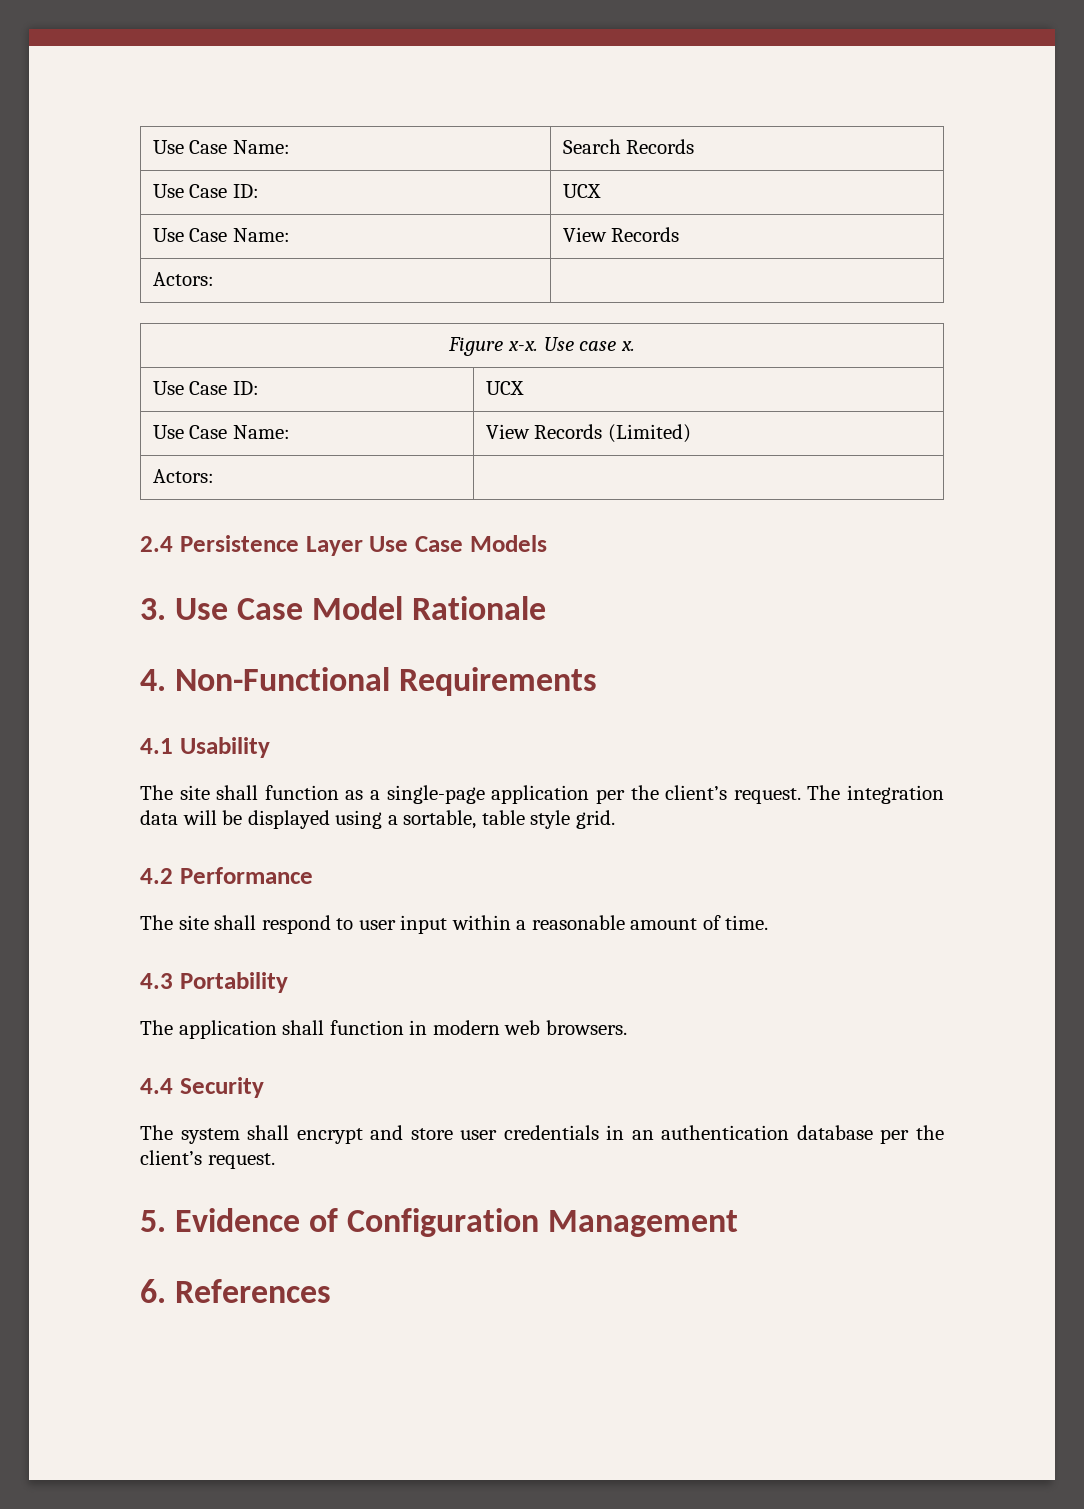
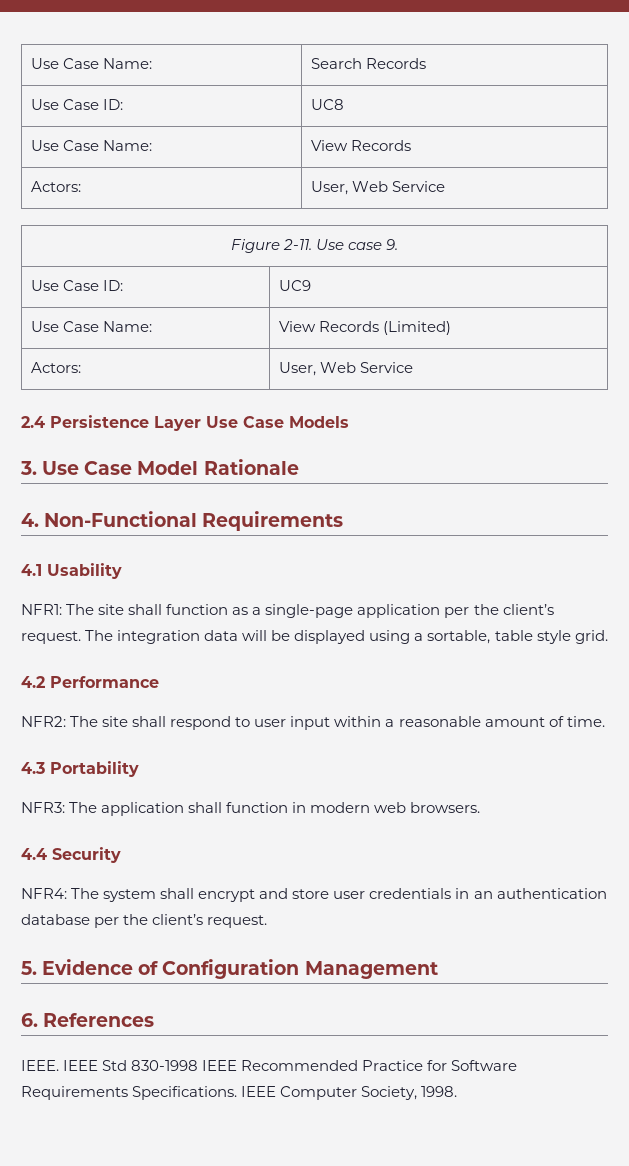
  Use Case Name: | Search Records
- Use Case ID: | UCX
+ Use Case ID: | UC8
  Use Case Name: | View Records
- Actors: |
+ Actors: | User, Web Service
- Figure x-x. Use case x.
- Use Case ID: | UCX
+ Figure 2-11. Use case 9.
+ Use Case ID: | UC9
  Use Case Name: | View Records (Limited)
- Actors: |
+ Actors: | User, Web Service
- The site shall function as a single-page application per the client’s request.
+ NFR1: The site shall function as a single-page application per the client’s request.
- The site shall respond to user input within a reasonable amount of time.
+ NFR2: The site shall respond to user input within a reasonable amount of time.
- The application shall function in modern web browsers.
+ NFR3: The application shall function in modern web browsers.
- The system shall encrypt and store user credentials in an authentication database per the client’s request.
+ NFR4: The system shall encrypt and store user credentials in an authentication database per the client’s request.
+ IEEE. IEEE Std 830-1998 IEEE Recommended Practice for Software Requirements Specifications. IEEE Computer Society, 1998.

